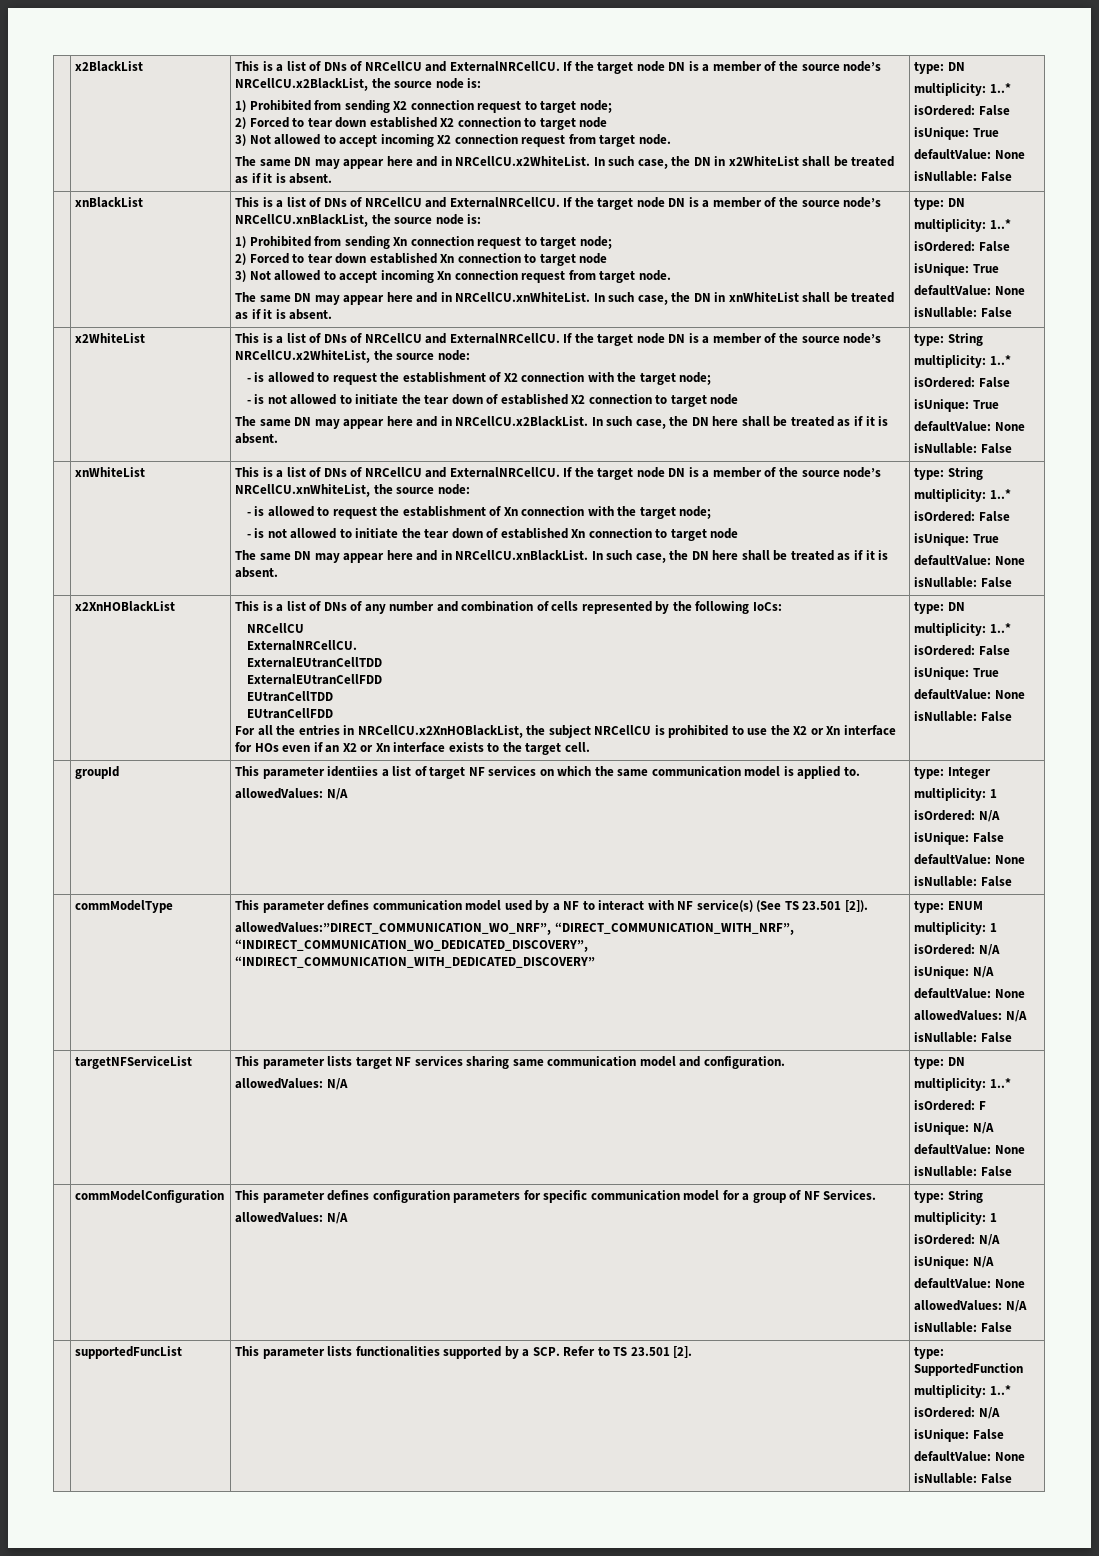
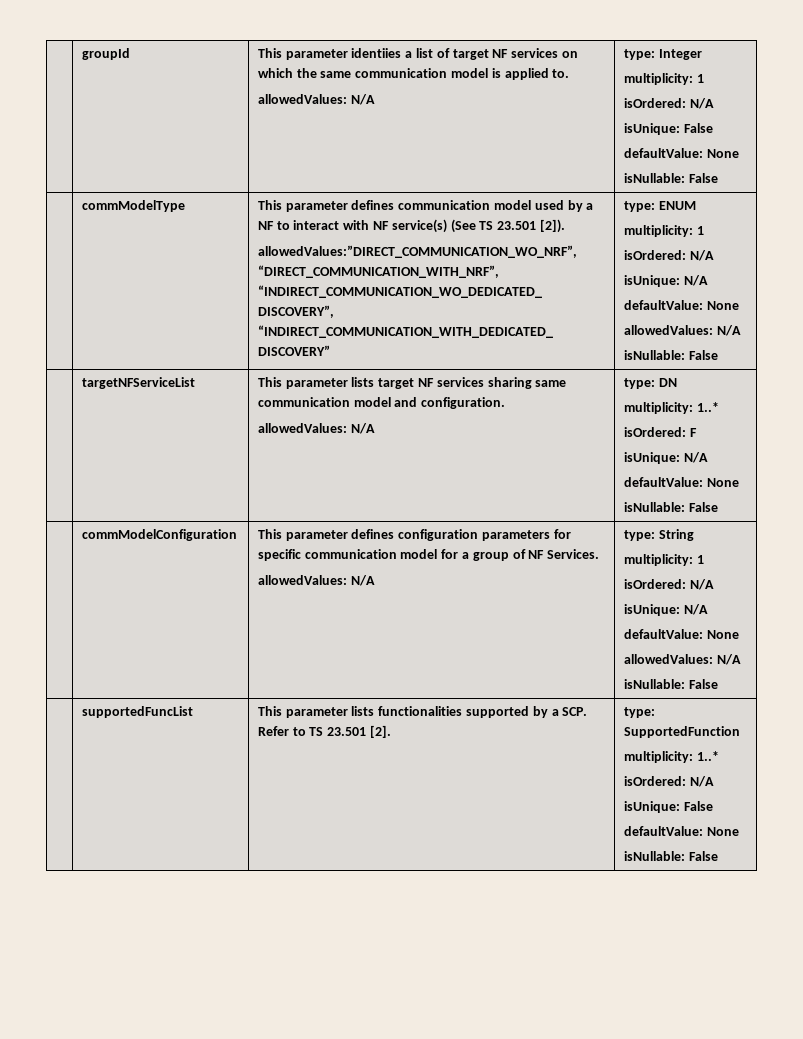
- x2BlackList | This is a list of DNs of NRCellCU and ExternalNRCellCU. If the target node DN is a member of the source node’s NRCellCU.x2BlackList, the source node is:
- 1) Prohibited from sending X2 connection request to target node;
- 2) Forced to tear down established X2 connection to target node
- 3) Not allowed to accept incoming X2 connection request from target node.
- The same DN may appear here and in NRCellCU.x2WhiteList. In such case, the DN in x2WhiteList shall be treated as if it is absent. | type: DN
- multiplicity: 1..*
- isOrdered: False
- isUnique: True
- defaultValue: None
- isNullable: False
- | xnBlackList | This is a list of DNs of NRCellCU and ExternalNRCellCU. If the target node DN is a member of the source node’s NRCellCU.xnBlackList, the source node is:
- 1) Prohibited from sending Xn connection request to target node;
- 2) Forced to tear down established Xn connection to target node
- 3) Not allowed to accept incoming Xn connection request from target node.
- The same DN may appear here and in NRCellCU.xnWhiteList. In such case, the DN in xnWhiteList shall be treated as if it is absent. | type: DN
- multiplicity: 1..*
- isOrdered: False
- isUnique: True
- defaultValue: None
- isNullable: False
- | x2WhiteList | This is a list of DNs of NRCellCU and ExternalNRCellCU. If the target node DN is a member of the source node’s NRCellCU.x2WhiteList, the source node:
- - is allowed to request the establishment of X2 connection with the target node;
- - is not allowed to initiate the tear down of established X2 connection to target node
- The same DN may appear here and in NRCellCU.x2BlackList. In such case, the DN here shall be treated as if it is absent. | type: String
- multiplicity: 1..*
- isOrdered: False
- isUnique: True
- defaultValue: None
- isNullable: False
- | xnWhiteList | This is a list of DNs of NRCellCU and ExternalNRCellCU. If the target node DN is a member of the source node’s NRCellCU.xnWhiteList, the source node:
- - is allowed to request the establishment of Xn connection with the target node;
- - is not allowed to initiate the tear down of established Xn connection to target node
- The same DN may appear here and in NRCellCU.xnBlackList. In such case, the DN here shall be treated as if it is absent. | type: String
- multiplicity: 1..*
- isOrdered: False
- isUnique: True
- defaultValue: None
- isNullable: False
- | x2XnHOBlackList | This is a list of DNs of any number and combination of cells represented by the following IoCs:
- NRCellCU
- ExternalNRCellCU.
- ExternalEUtranCellTDD
- ExternalEUtranCellFDD
- EUtranCellTDD
- EUtranCellFDD
- For all the entries in NRCellCU.x2XnHOBlackList, the subject NRCellCU is prohibited to use the X2 or Xn interface for HOs even if an X2 or Xn interface exists to the target cell. | type: DN
- multiplicity: 1..*
- isOrdered: False
- isUnique: True
- defaultValue: None
- isNullable: False

